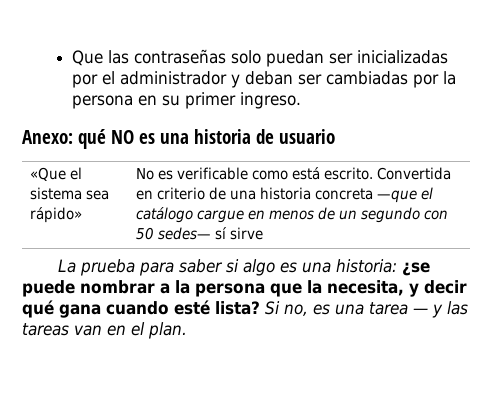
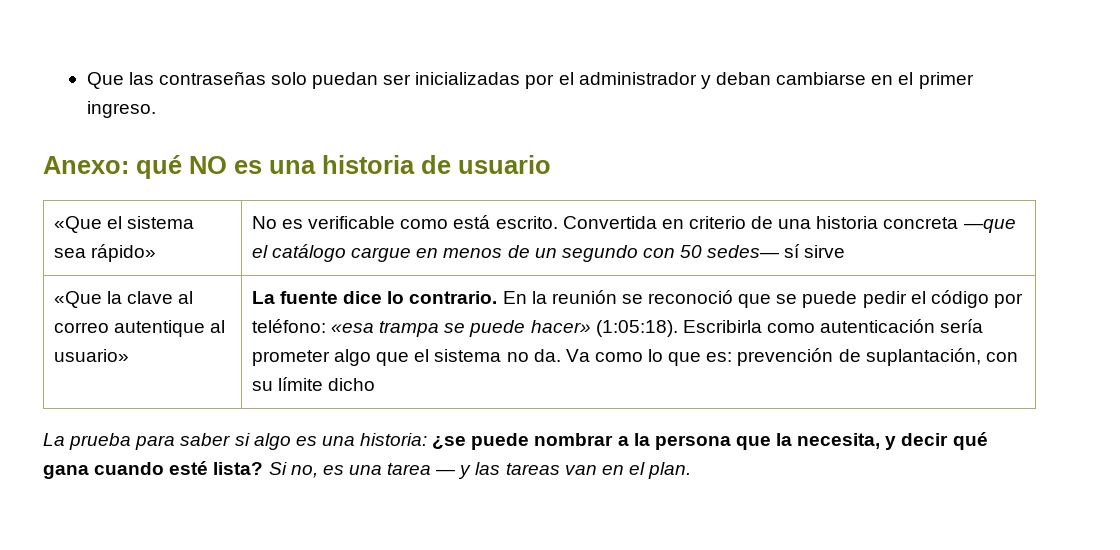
- Que las contraseñas solo puedan ser inicializadas por el administrador y deban ser cambiadas por la persona en su primer ingreso.
+ Que las contraseñas solo puedan ser inicializadas por el administrador y deban cambiarse en el primer ingreso.
+ «Que la clave al correo autentique al usuario» | La fuente dice lo contrario. En la reunión se reconoció que se puede pedir el código por teléfono: «esa trampa se puede hacer» (1:05:18). Escribirla como autenticación sería prometer algo que el sistema no da. Va como lo que es: prevención de suplantación, con su límite dicho

